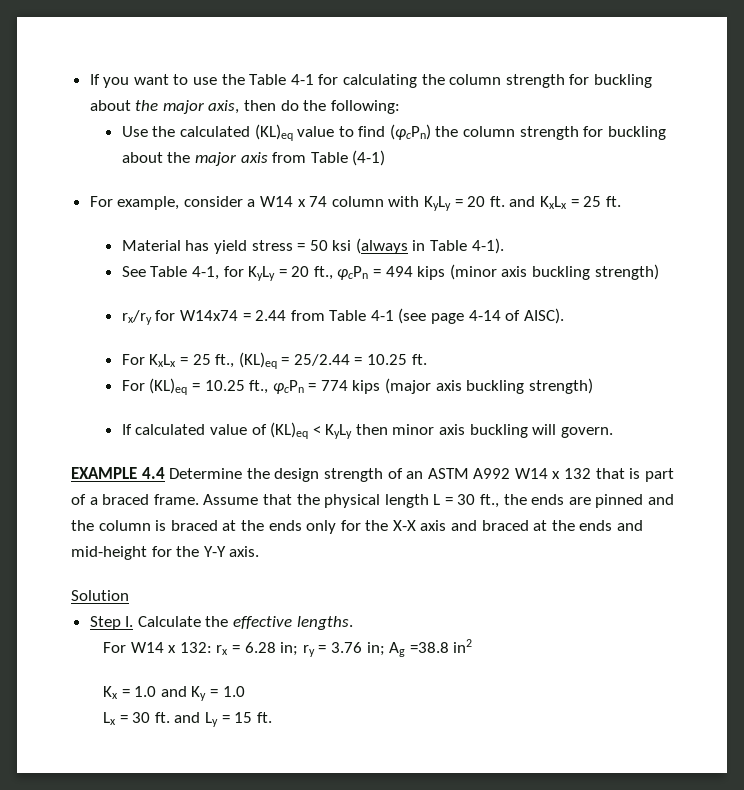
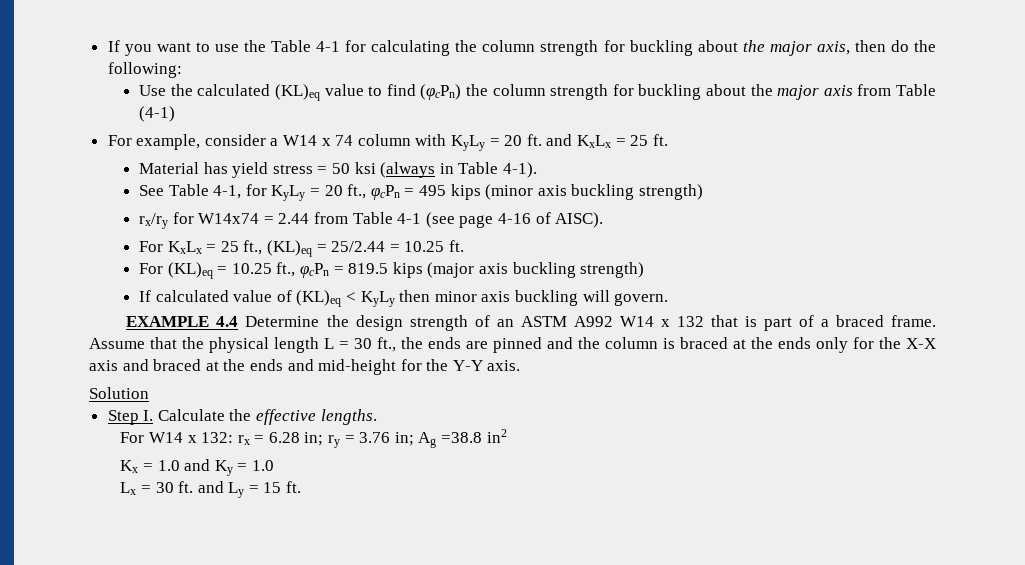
- See Table 4-1, for KyLy = 20 ft., φcPn = 494 kips (minor axis buckling strength)
+ See Table 4-1, for KyLy = 20 ft., φcPn = 495 kips (minor axis buckling strength)
- rx/ry for W14x74 = 2.44 from Table 4-1 (see page 4-14 of AISC).
+ rx/ry for W14x74 = 2.44 from Table 4-1 (see page 4-16 of AISC).
- For (KL)eq = 10.25 ft., φcPn = 774 kips (major axis buckling strength)
+ For (KL)eq = 10.25 ft., φcPn = 819.5 kips (major axis buckling strength)

